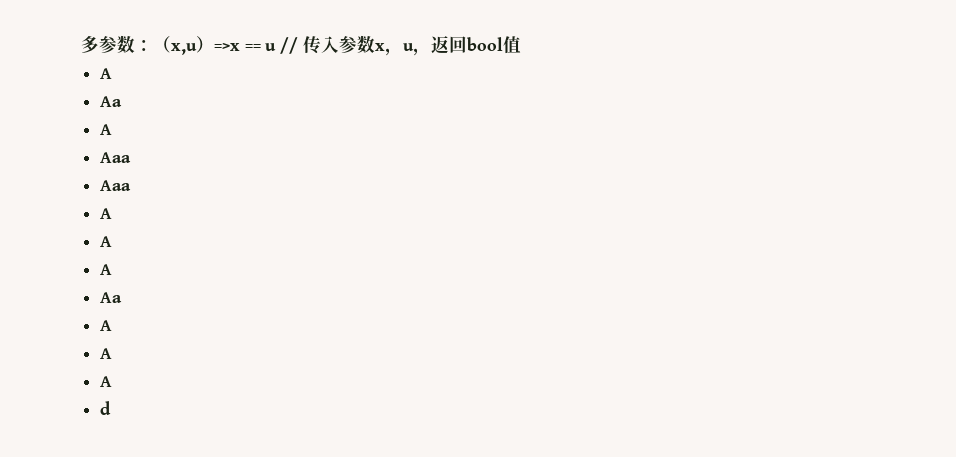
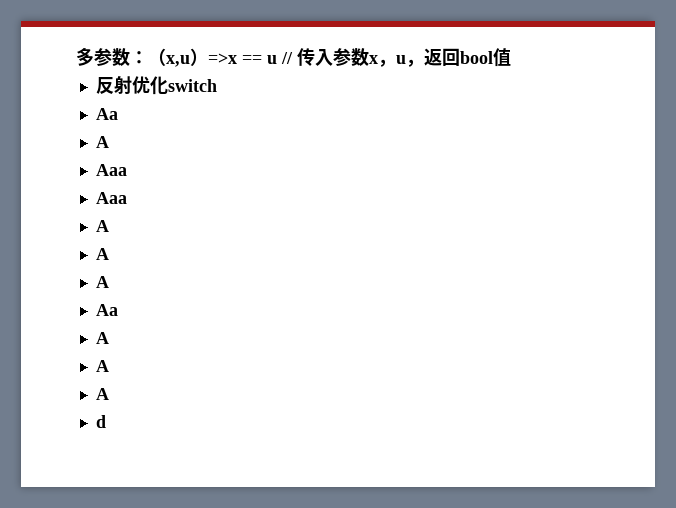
  多参数：（x,u）=>x == u // 传入参数x，u，返回bool值
- A
+ 反射优化switch

